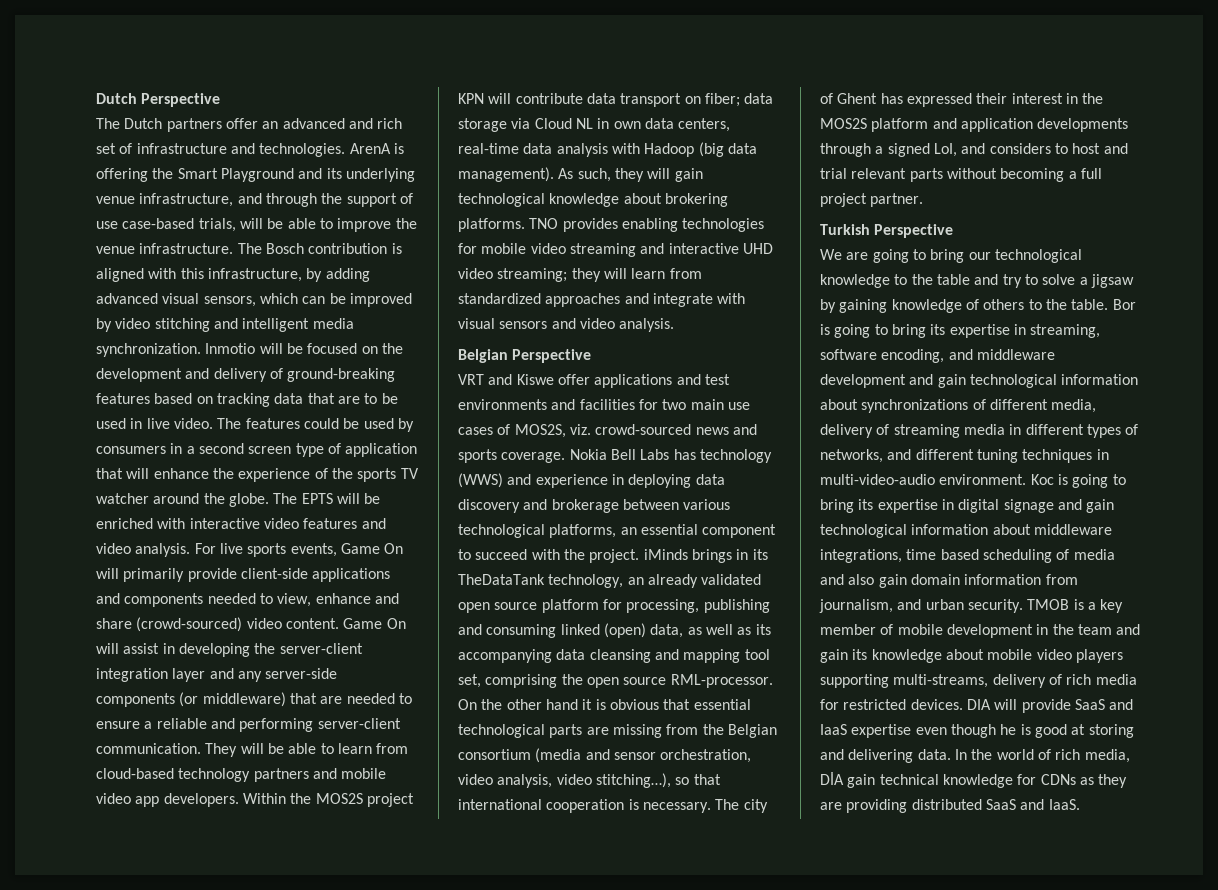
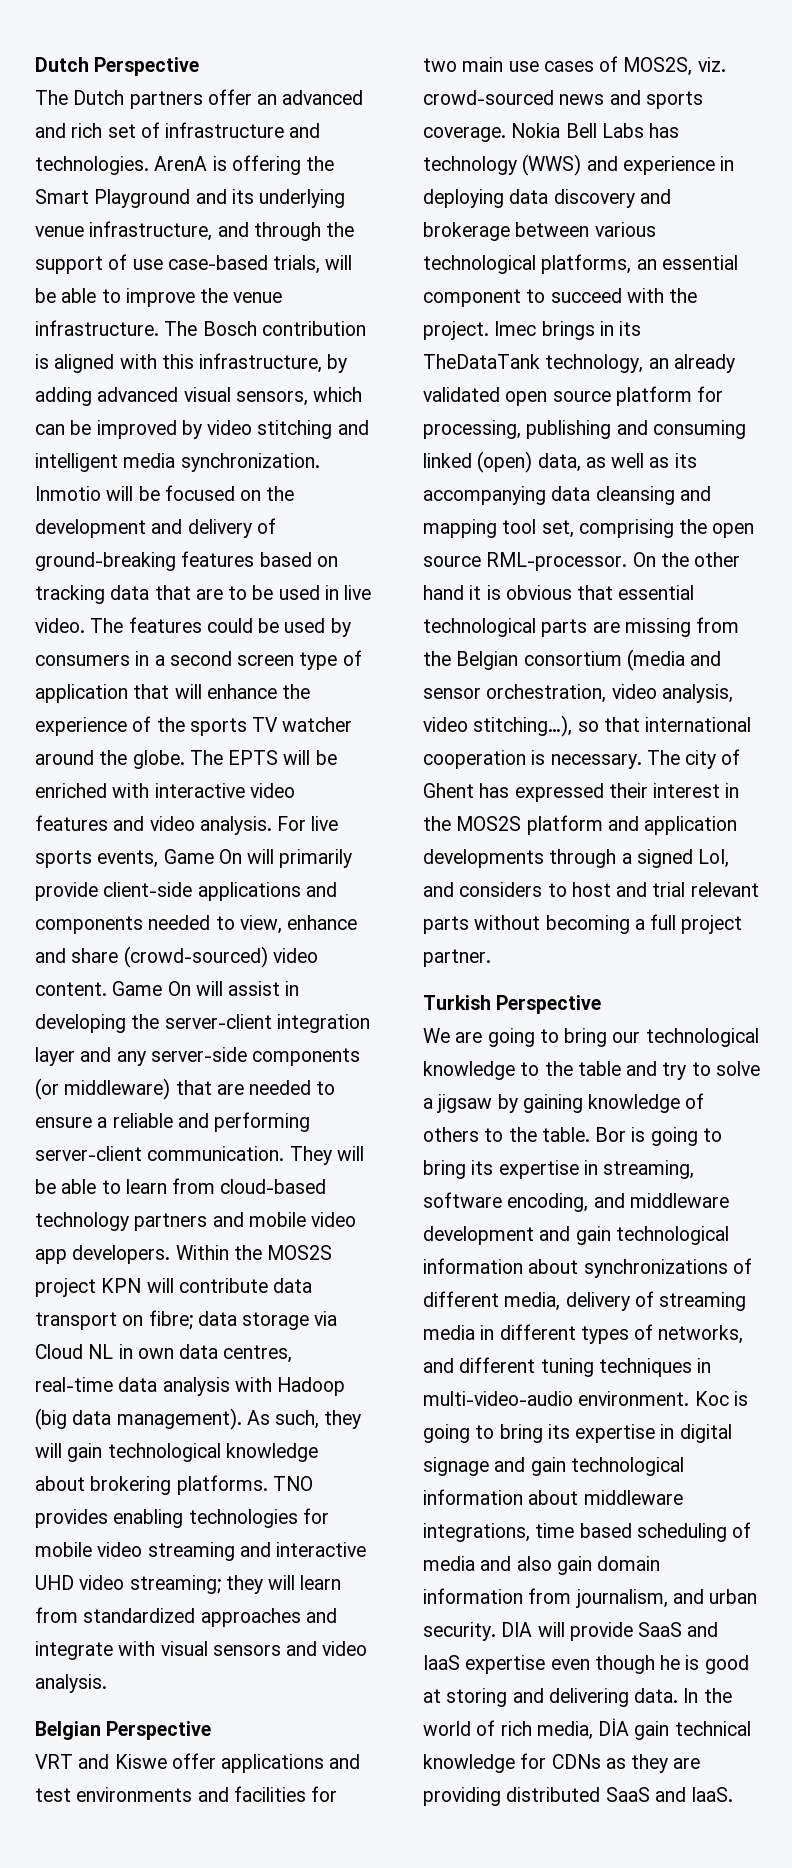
- Within the MOS2S project KPN will contribute data transport on fiber; data storage via Cloud NL in own data centers, real-time data analysis with Hadoop (big data management).
+ Within the MOS2S project KPN will contribute data transport on fibre; data storage via Cloud NL in own data centres, real-time data analysis with Hadoop (big data management).
- Nokia Bell Labs has technology (WWS) and experience in deploying data discovery and brokerage between various technological platforms, an essential component to succeed with the project. iMinds brings in its TheDataTank technology, an already validated open source platform for processing, publishing and consuming linked (open) data, as well as its accompanying data cleansing and mapping tool set, comprising the open source RML-processor.
+ Nokia Bell Labs has technology (WWS) and experience in deploying data discovery and brokerage between various technological platforms, an essential component to succeed with the project. Imec brings in its TheDataTank technology, an already validated open source platform for processing, publishing and consuming linked (open) data, as well as its accompanying data cleansing and mapping tool set, comprising the open source RML-processor.
- TMOB is a key member of mobile development in the team and gain its knowledge about mobile video players supporting multi-streams, delivery of rich media for restricted devices.

